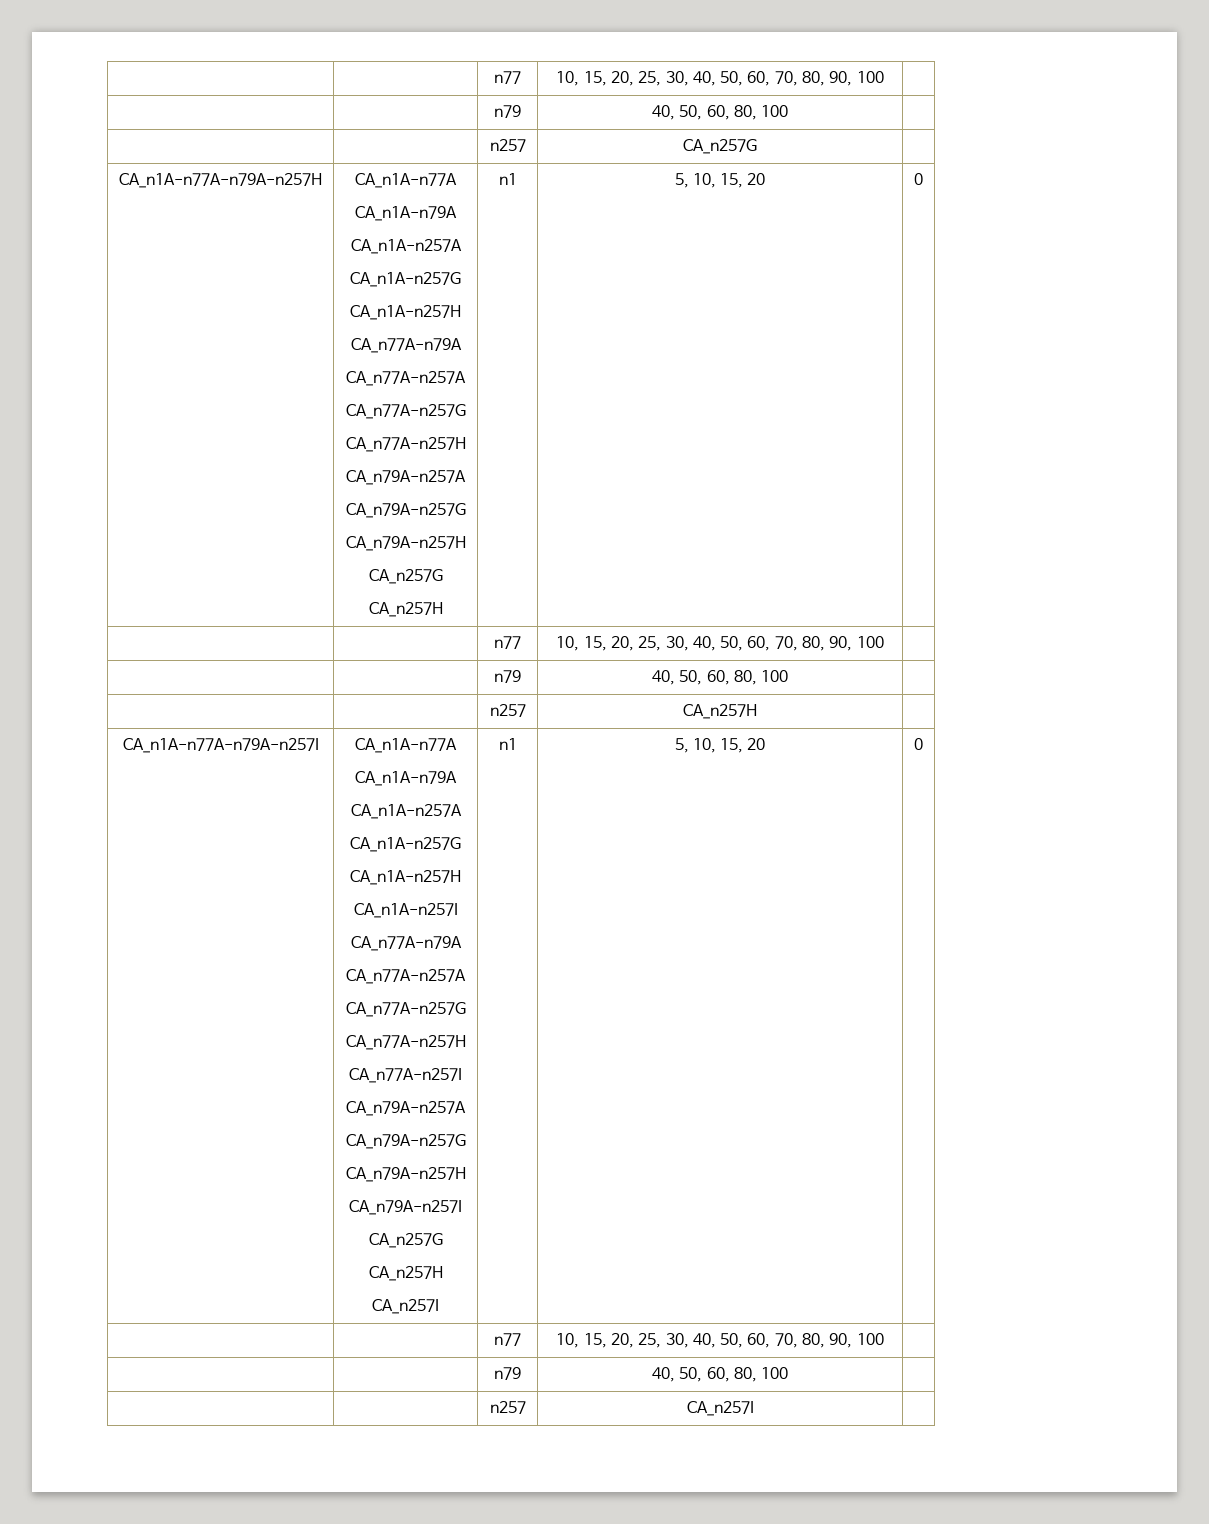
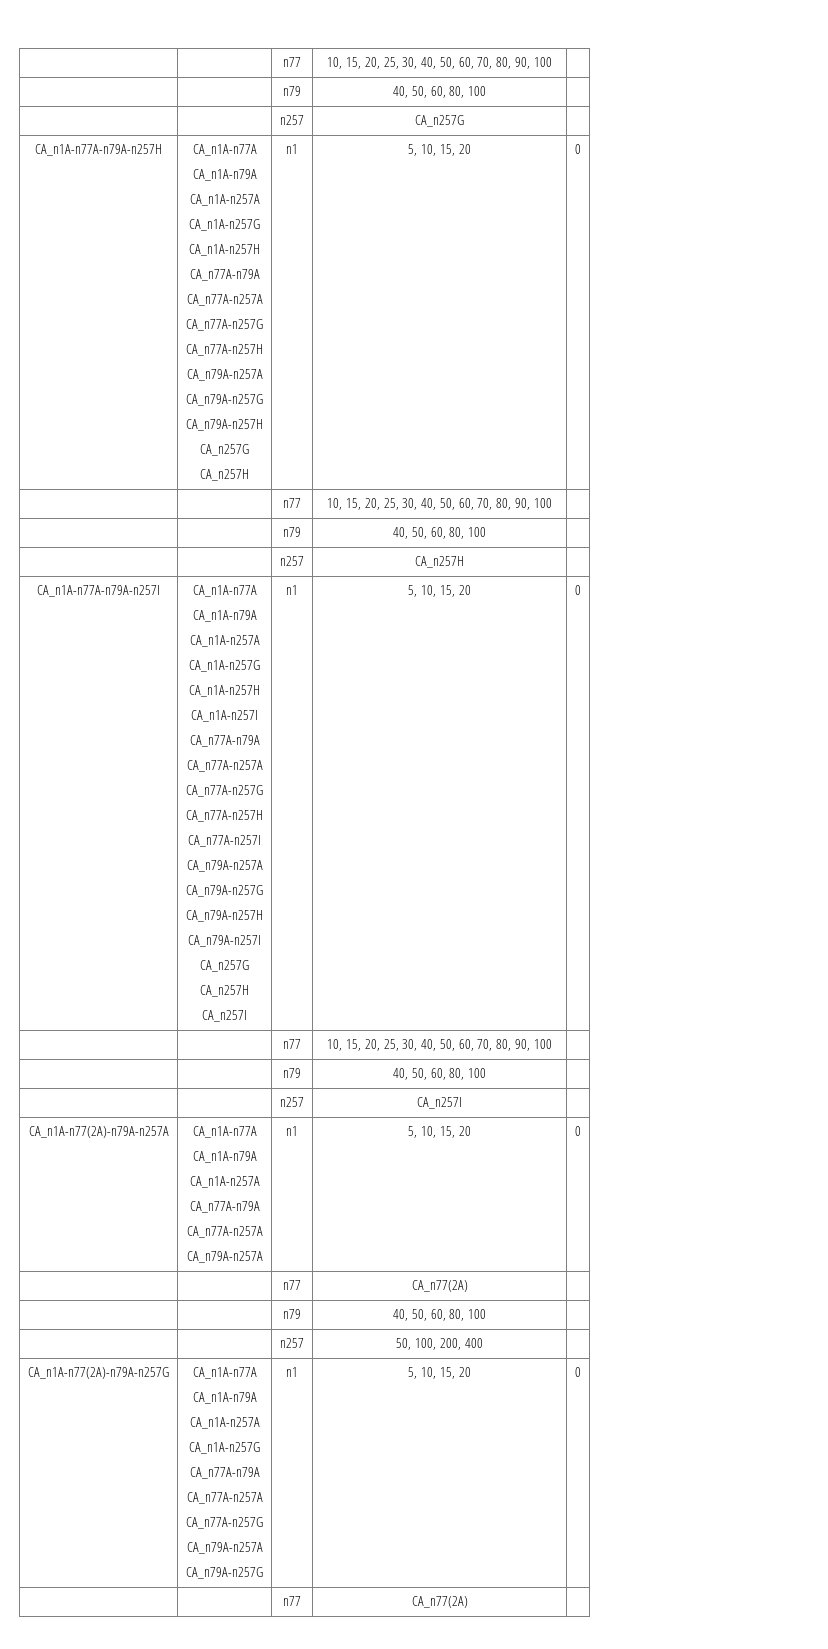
+ CA_n1A-n77(2A)-n79A-n257A | CA_n1A-n77A
+ CA_n1A-n79A
+ CA_n1A-n257A
+ CA_n77A-n79A
+ CA_n77A-n257A
+ CA_n79A-n257A | n1 | 5, 10, 15, 20 | 0
+ | | n77 | CA_n77(2A) |
+ | | n79 | 40, 50, 60, 80, 100 |
+ | | n257 | 50, 100, 200, 400 |
+ CA_n1A-n77(2A)-n79A-n257G | CA_n1A-n77A
+ CA_n1A-n79A
+ CA_n1A-n257A
+ CA_n1A-n257G
+ CA_n77A-n79A
+ CA_n77A-n257A
+ CA_n77A-n257G
+ CA_n79A-n257A
+ CA_n79A-n257G | n1 | 5, 10, 15, 20 | 0
+ | | n77 | CA_n77(2A) |

